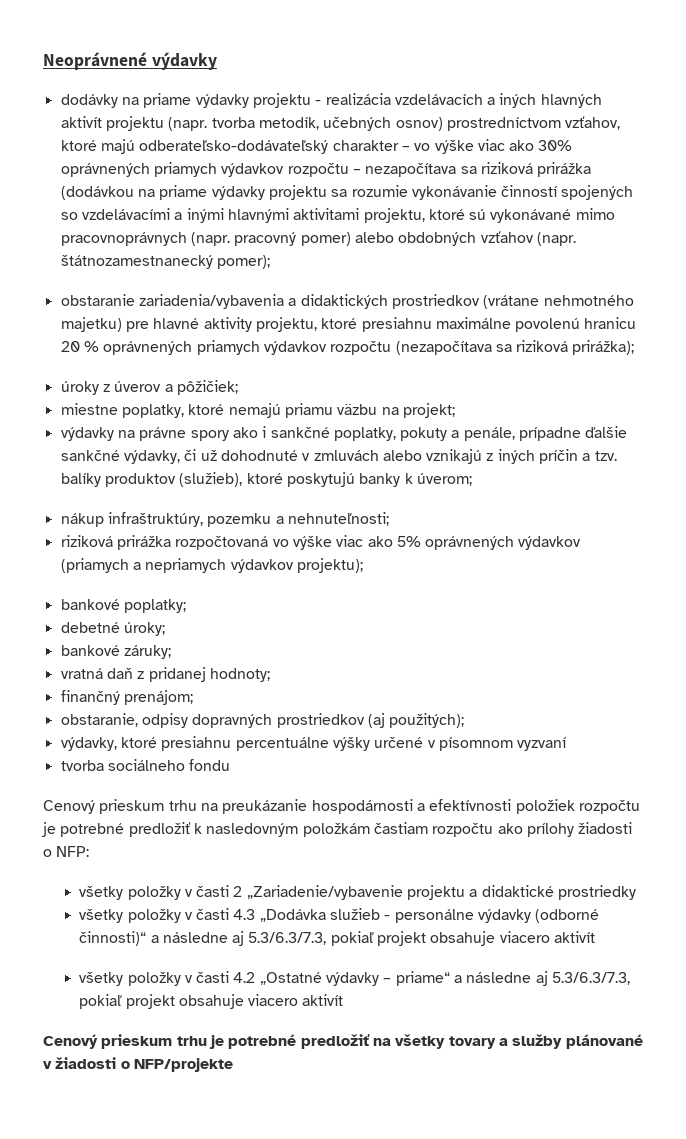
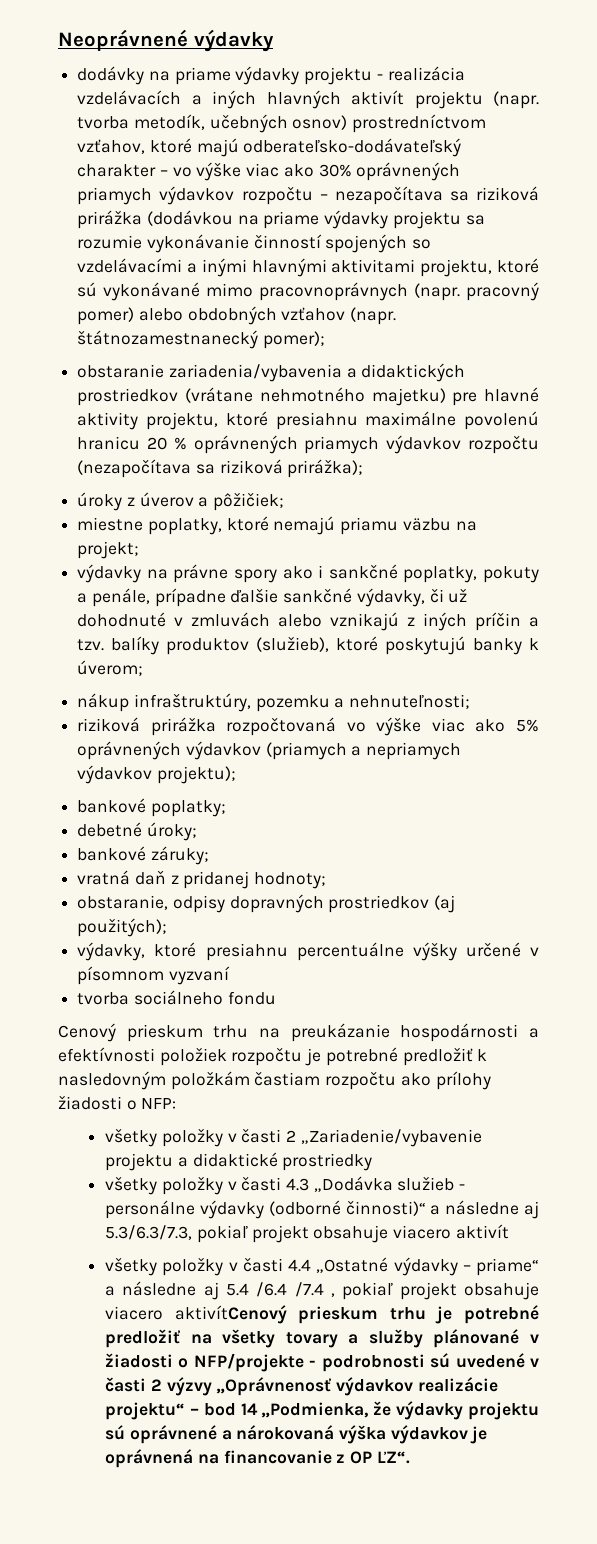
- finančný prenájom;
- všetky položky v časti 4.2 „Ostatné výdavky – priame“ a následne aj 5.3/6.3/7.3, pokiaľ projekt obsahuje viacero aktivít
- Cenový prieskum trhu je potrebné predložiť na všetky tovary a služby plánované v žiadosti o NFP/projekte
+ všetky položky v časti 4.4 „Ostatné výdavky – priame“ a následne aj 5.4 /6.4 /7.4 , pokiaľ projekt obsahuje viacero aktivítCenový prieskum trhu je potrebné predložiť na všetky tovary a služby plánované v žiadosti o NFP/projekte - podrobnosti sú uvedené v časti 2 výzvy „Oprávnenosť výdavkov realizácie projektu“ – bod 14 „Podmienka, že výdavky projektu sú oprávnené a nárokovaná výška výdavkov je oprávnená na financovanie z OP ĽZ“.

